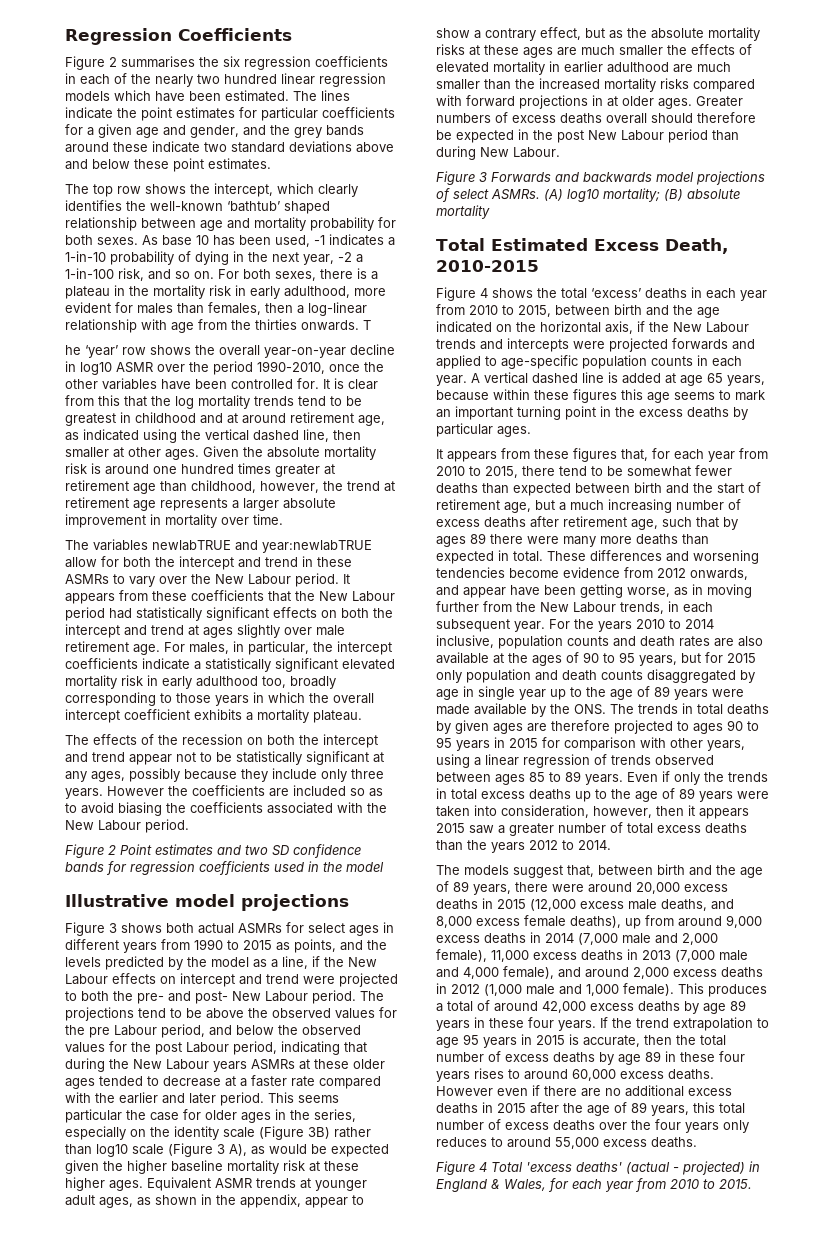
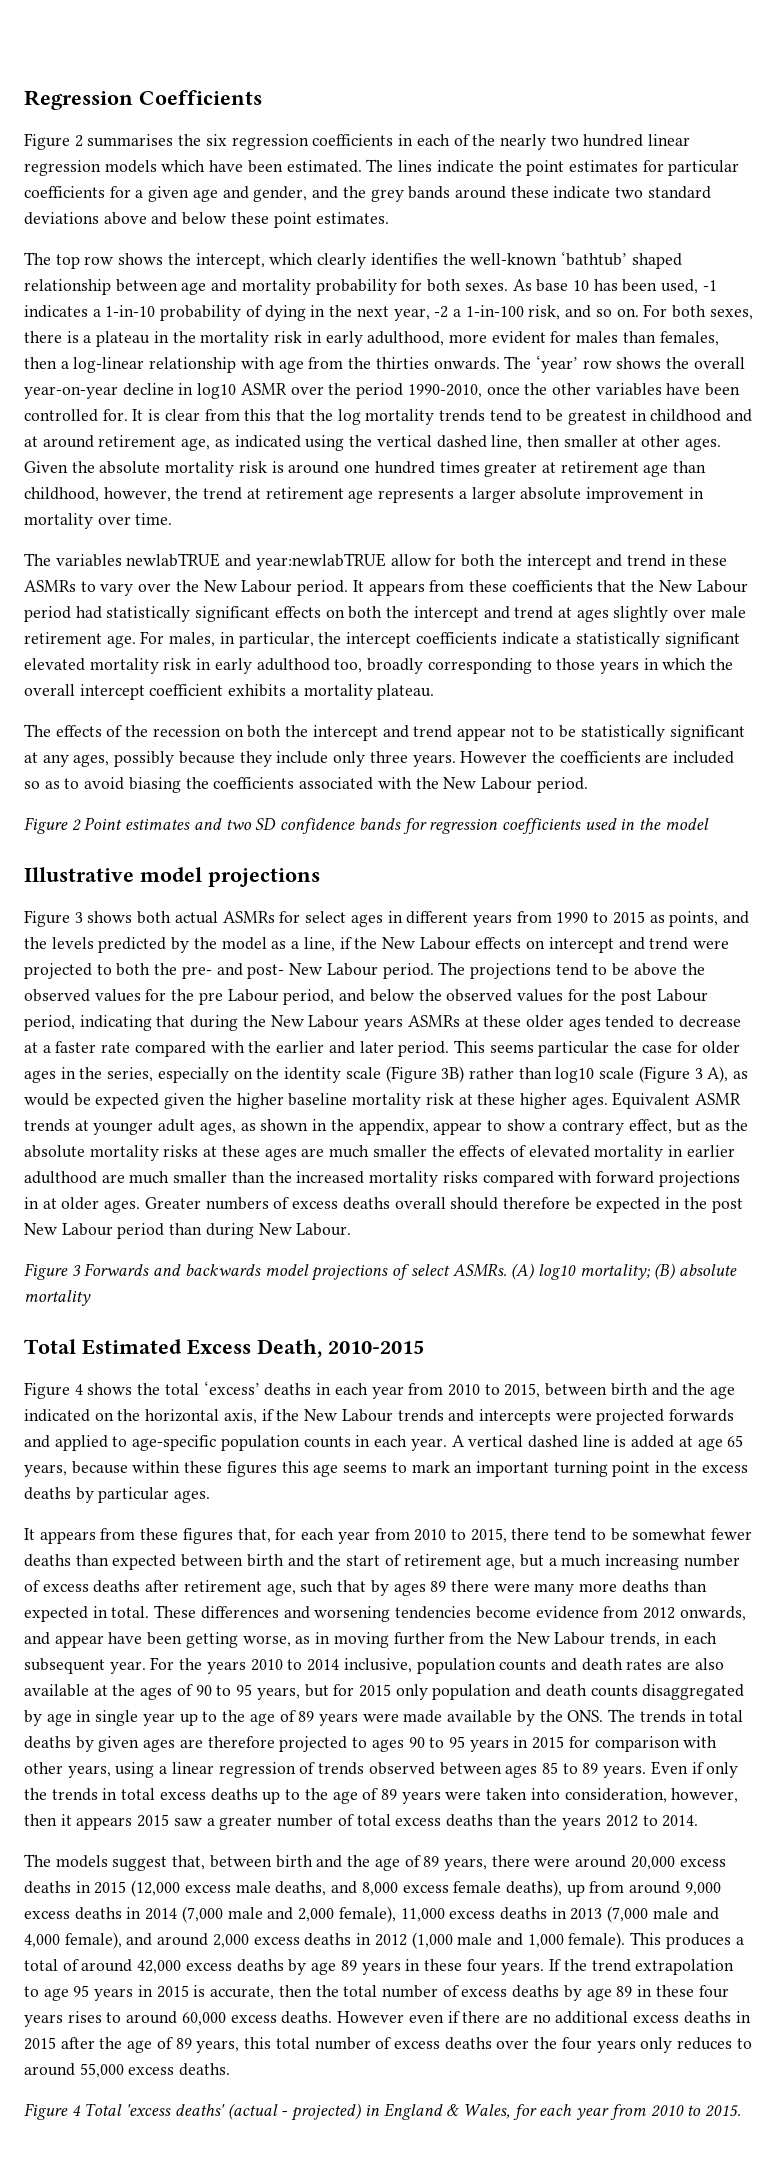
- T
- he ‘year’ row shows the overall year-on-year decline in log10 ASMR over the period 1990-2010, once the other variables have been controlled for.
+ The ‘year’ row shows the overall year-on-year decline in log10 ASMR over the period 1990-2010, once the other variables have been controlled for.

